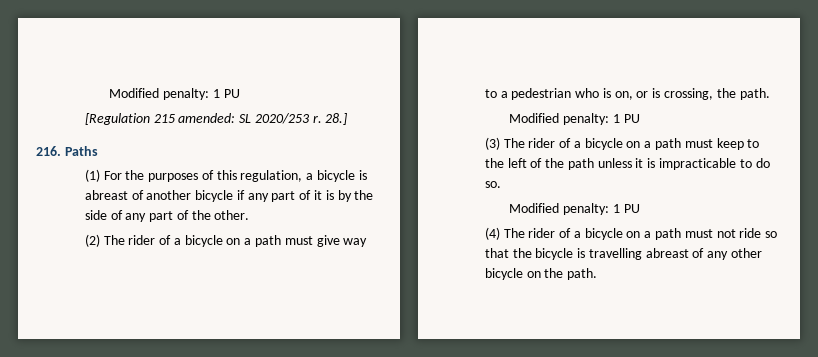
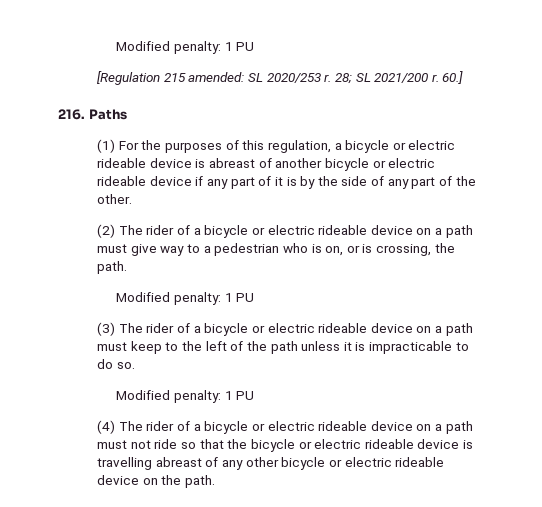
- 28.]
+ 28; SL 2021/200 r. 60.]
- (1) For the purposes of this regulation, a bicycle is abreast of another bicycle if any part of it is by the side of any part of the other.
+ (1) For the purposes of this regulation, a bicycle or electric rideable device is abreast of another bicycle or electric rideable device if any part of it is by the side of any part of the other.
- (2) The rider of a bicycle on a path must give way to a pedestrian who is on, or is crossing, the path.
+ (2) The rider of a bicycle or electric rideable device on a path must give way to a pedestrian who is on, or is crossing, the path.
- (3) The rider of a bicycle on a path must keep to the left of the path unless it is impracticable to do so.
+ (3) The rider of a bicycle or electric rideable device on a path must keep to the left of the path unless it is impracticable to do so.
- (4) The rider of a bicycle on a path must not ride so that the bicycle is travelling abreast of any other bicycle on the path.
+ (4) The rider of a bicycle or electric rideable device on a path must not ride so that the bicycle or electric rideable device is travelling abreast of any other bicycle or electric rideable device on the path.

